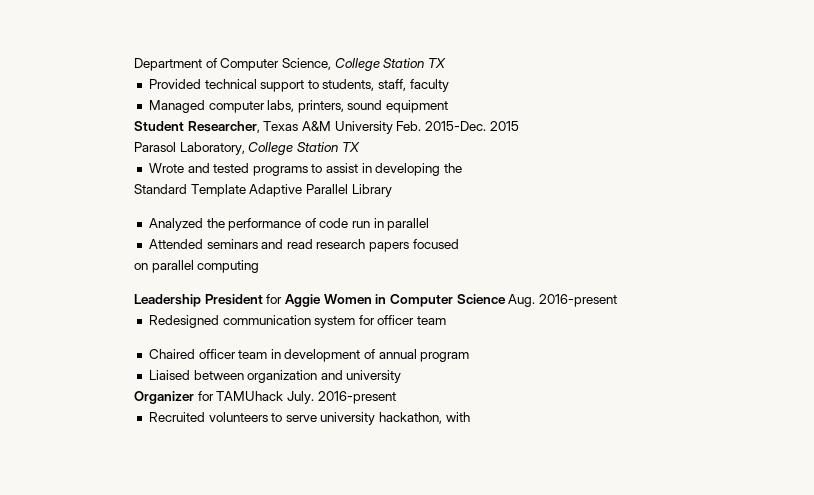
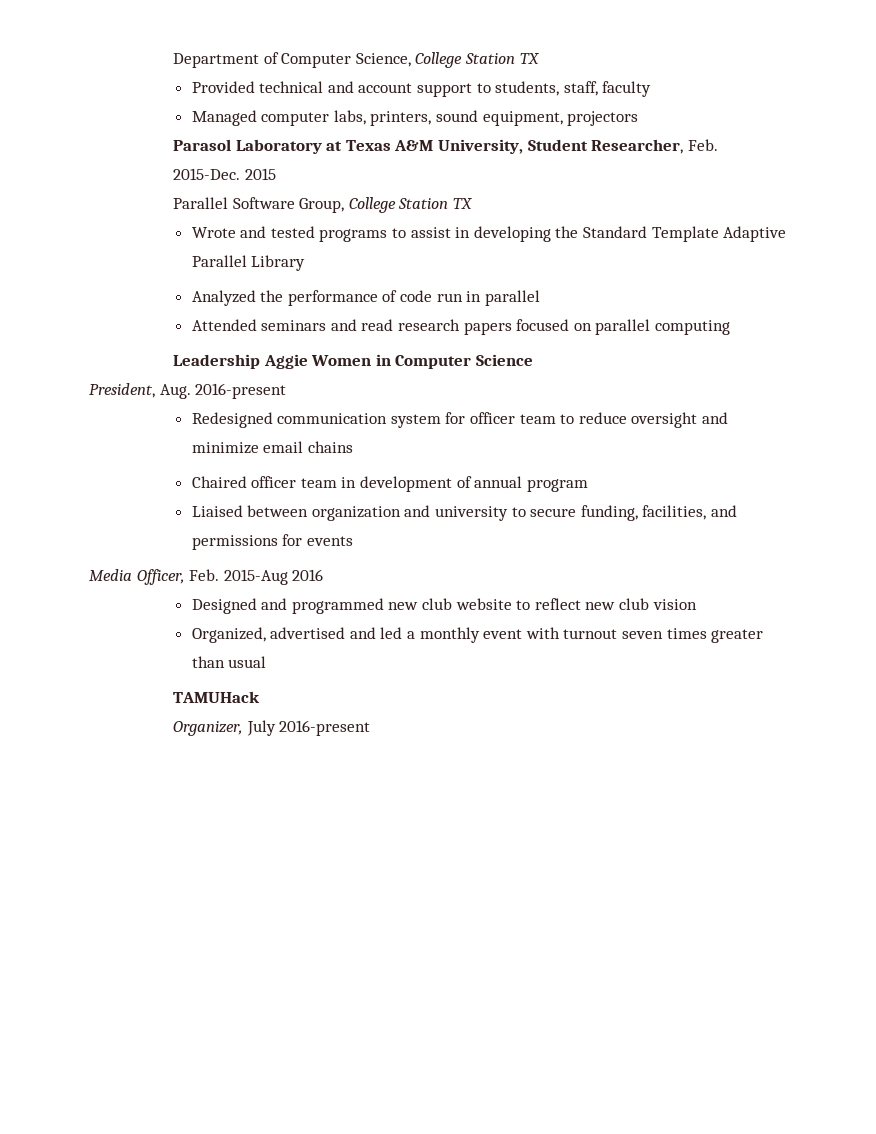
- Provided technical support to students, staff, faculty
+ Provided technical and account support to students, staff, faculty
- Managed computer labs, printers, sound equipment
- Student Researcher, Texas A&M University Feb. 2015-Dec.
+ Managed computer labs, printers, sound equipment, projectors
+ Parasol Laboratory at Texas A&M University, Student Researcher, Feb. 2015-Dec.
- Parasol Laboratory, College Station TX
+ Parallel Software Group, College Station TX
- Wrote and tested programs to assist in developing the
- Standard Template Adaptive Parallel Library
+ Wrote and tested programs to assist in developing the Standard Template Adaptive Parallel Library
- Attended seminars and read research papers focused
- on parallel computing
+ Attended seminars and read research papers focused on parallel computing
- Leadership President for Aggie Women in Computer Science Aug. 2016-present
+ Leadership Aggie Women in Computer Science
+ President, Aug. 2016-present
- Redesigned communication system for officer team
+ Redesigned communication system for officer team to reduce oversight and minimize email chains
- Liaised between organization and university
- Organizer for TAMUhack July. 2016-present
- Recruited volunteers to serve university hackathon, with
+ Liaised between organization and university to secure funding, facilities, and permissions for events
+ Media Officer, Feb. 2015-Aug 2016
+ Designed and programmed new club website to reflect new club vision
+ Organized, advertised and led a monthly event with turnout seven times greater than usual
+ TAMUHack
+ Organizer, July 2016-present

